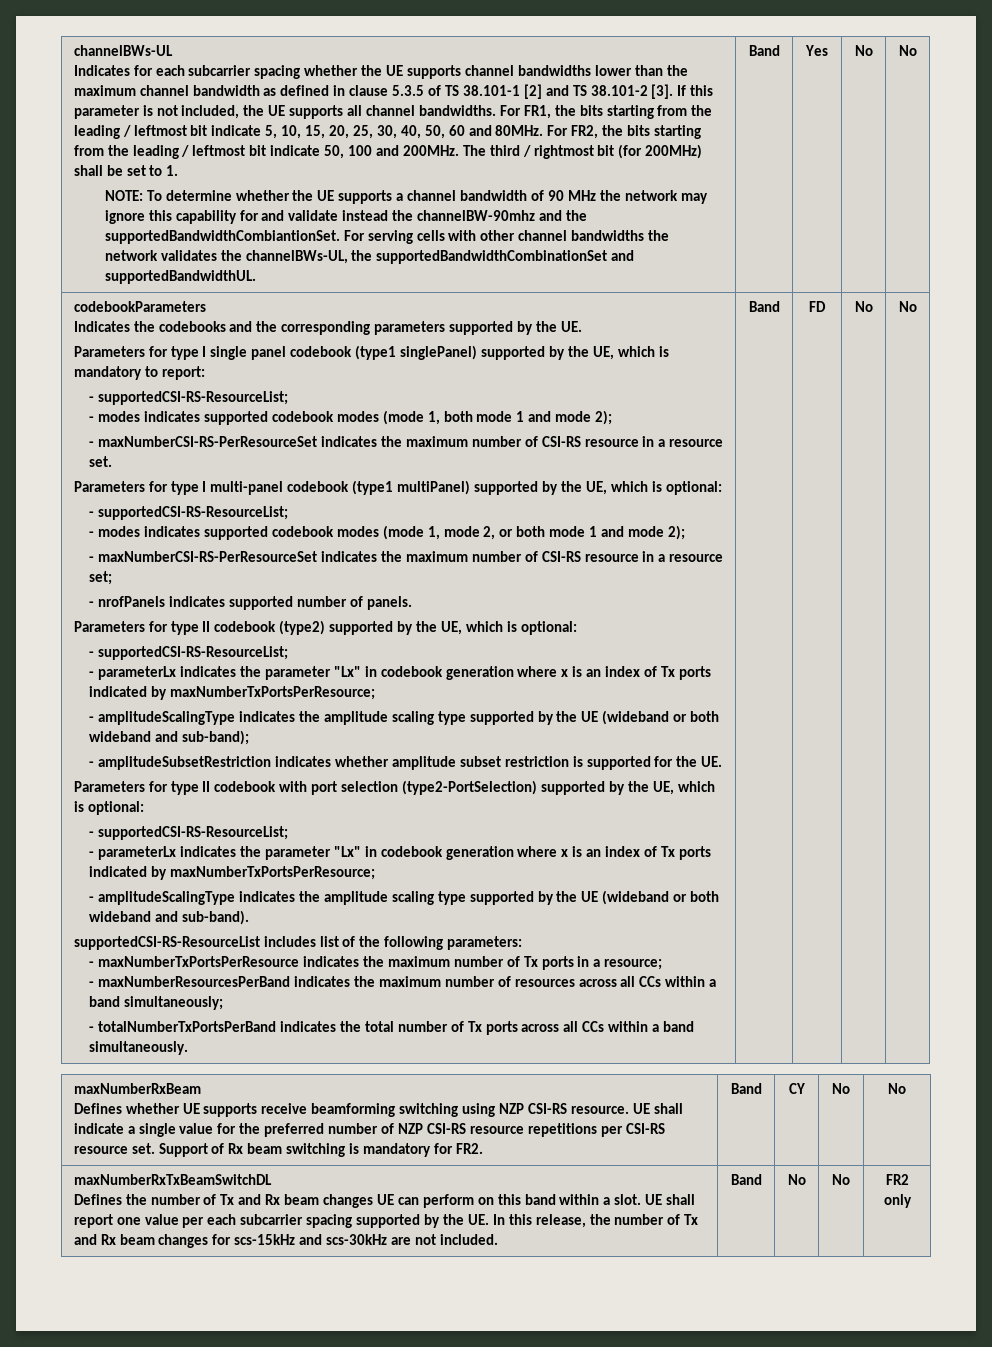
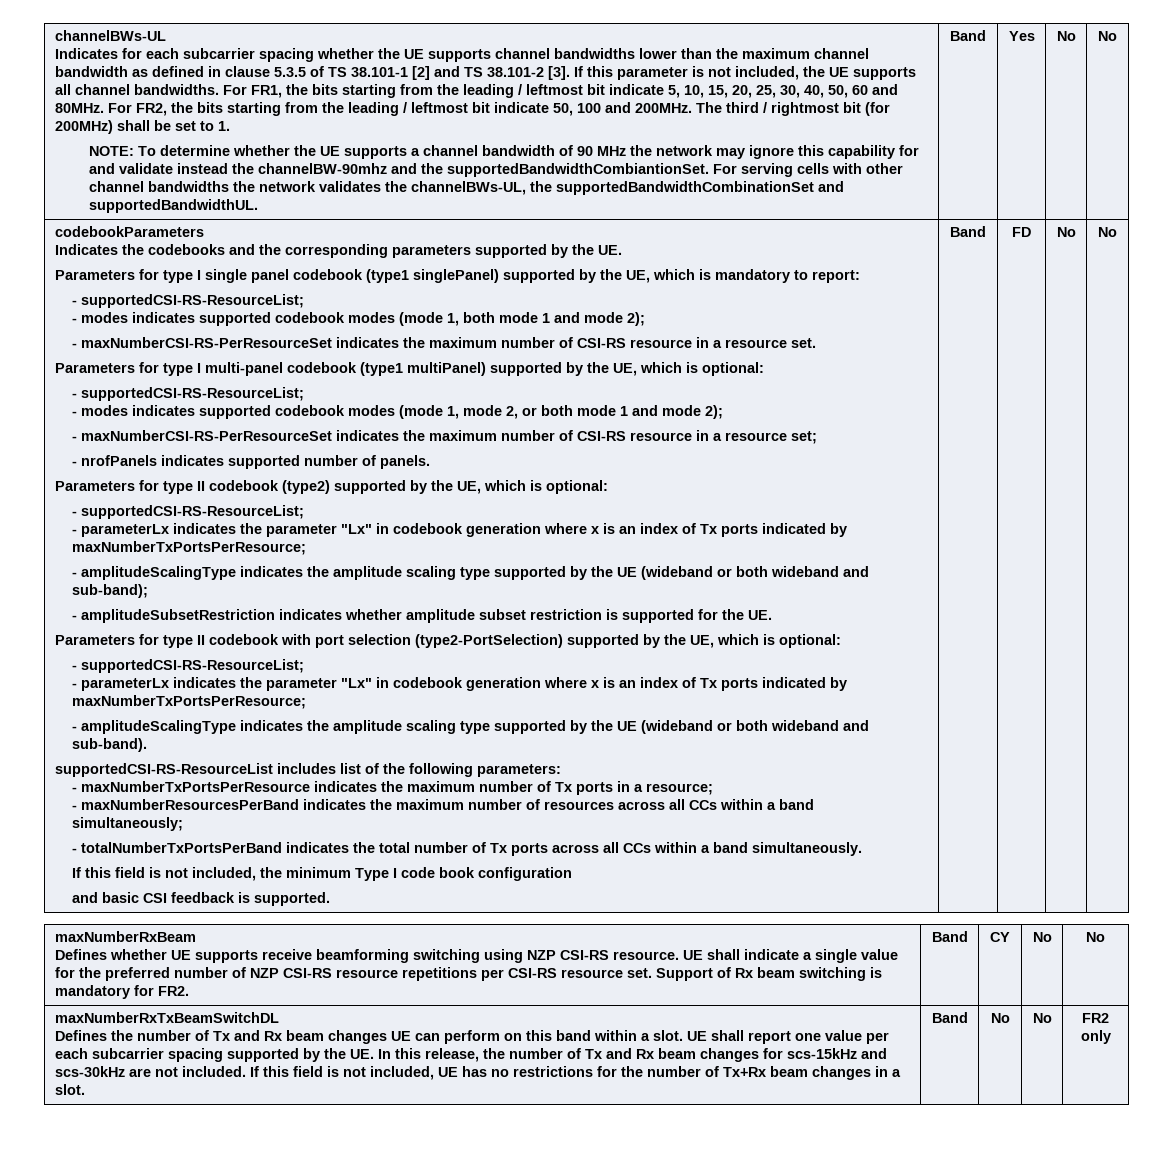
+ If this field is not included, the minimum Type I code book configuration
+ and basic CSI feedback is supported.
+ If this field is not included, UE has no restrictions for the number of Tx+Rx beam changes in a slot.

